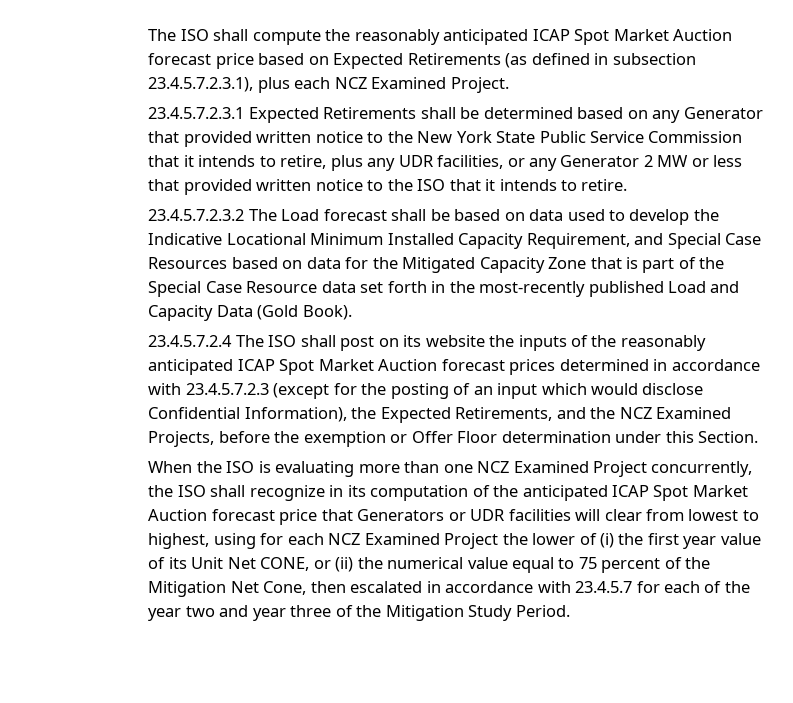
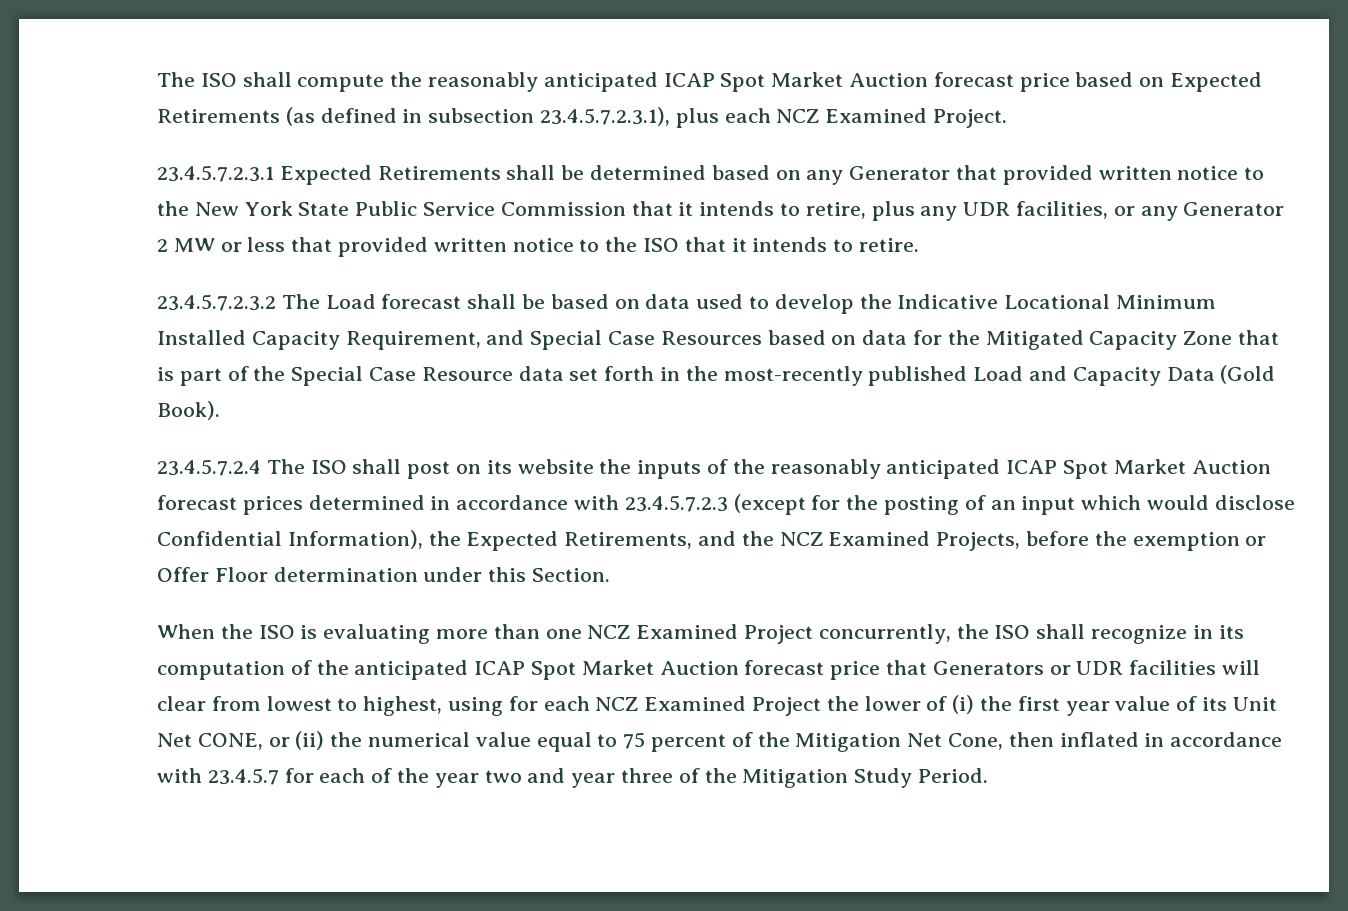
- When the ISO is evaluating more than one NCZ Examined Project concurrently, the ISO shall recognize in its computation of the anticipated ICAP Spot Market Auction forecast price that Generators or UDR facilities will clear from lowest to highest, using for each NCZ Examined Project the lower of (i) the first year value of its Unit Net CONE, or (ii) the numerical value equal to 75 percent of the Mitigation Net Cone, then escalated in accordance with 23.4.5.7 for each of the year two and year three of the Mitigation Study Period.
+ When the ISO is evaluating more than one NCZ Examined Project concurrently, the ISO shall recognize in its computation of the anticipated ICAP Spot Market Auction forecast price that Generators or UDR facilities will clear from lowest to highest, using for each NCZ Examined Project the lower of (i) the first year value of its Unit Net CONE, or (ii) the numerical value equal to 75 percent of the Mitigation Net Cone, then inflated in accordance with 23.4.5.7 for each of the year two and year three of the Mitigation Study Period.

